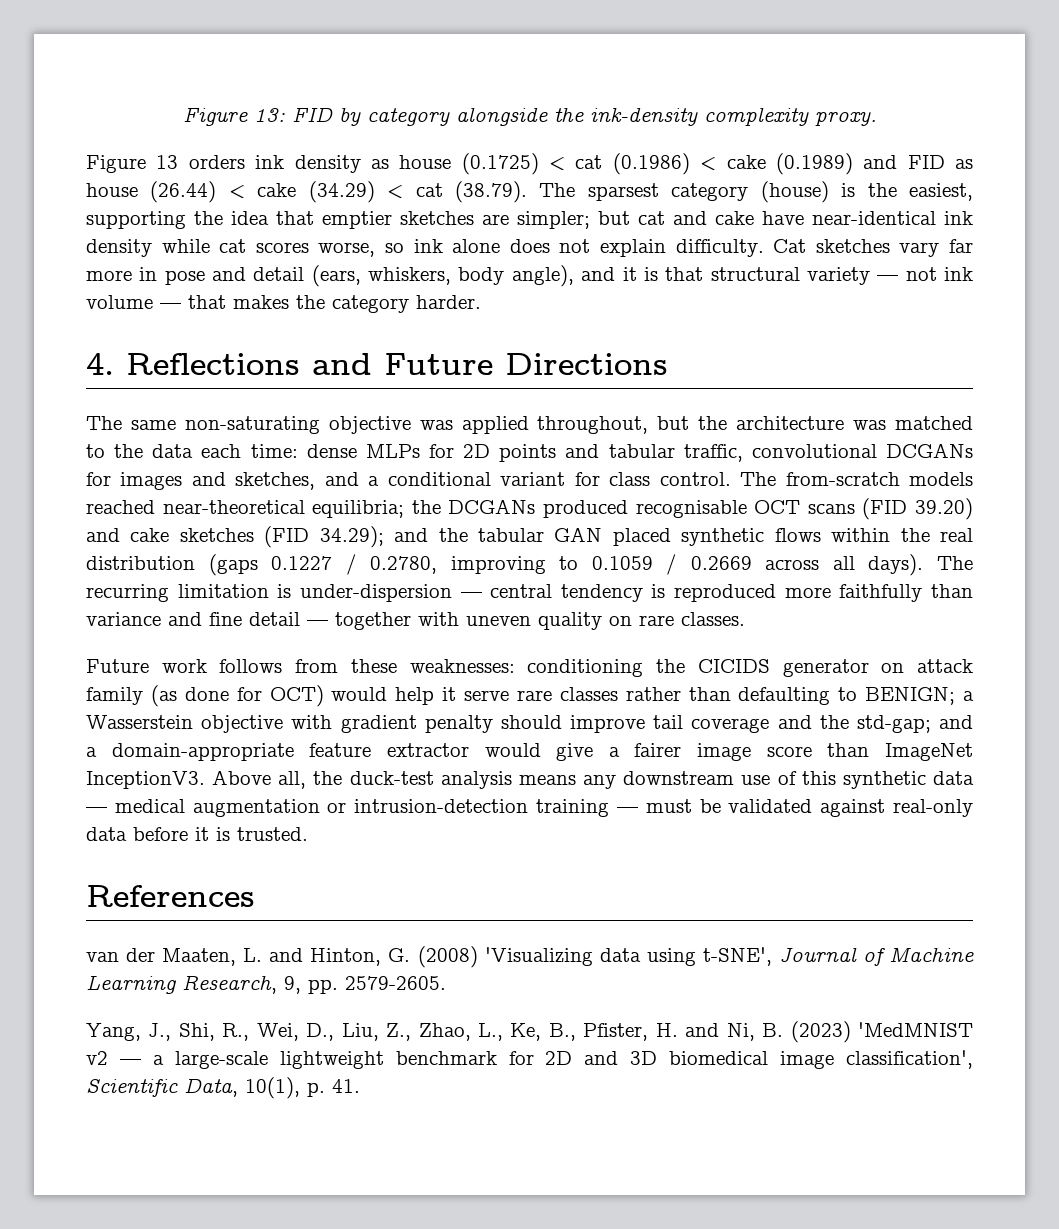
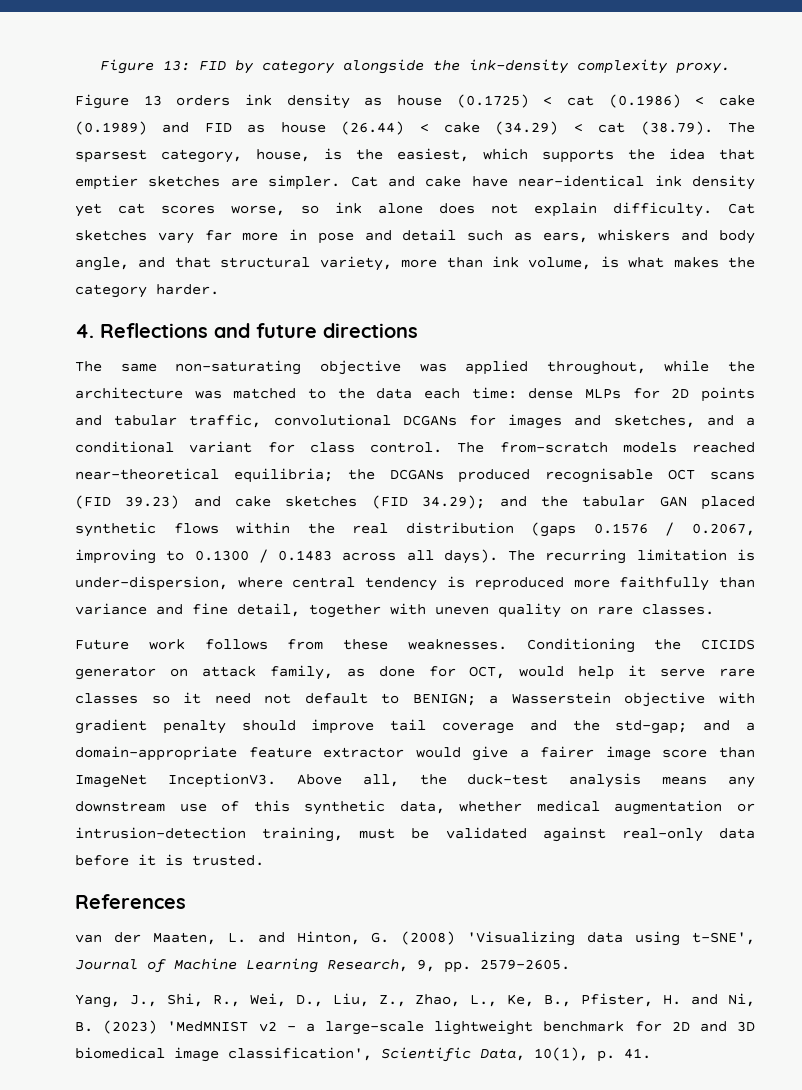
- Figure 13 orders ink density as house (0.1725) < cat (0.1986) < cake (0.1989) and FID as house (26.44) < cake (34.29) < cat (38.79). The sparsest category (house) is the easiest, supporting the idea that emptier sketches are simpler; but cat and cake have near-identical ink density while cat scores worse, so ink alone does not explain difficulty.
+ Figure 13 orders ink density as house (0.1725) < cat (0.1986) < cake (0.1989) and FID as house (26.44) < cake (34.29) < cat (38.79). The sparsest category, house, is the easiest, which supports the idea that emptier sketches are simpler. Cat and cake have near-identical ink density yet cat scores worse, so ink alone does not explain difficulty.
- Cat sketches vary far more in pose and detail (ears, whiskers, body angle), and it is that structural variety — not ink volume — that makes the category harder.
+ Cat sketches vary far more in pose and detail such as ears, whiskers and body angle, and that structural variety, more than ink volume, is what makes the category harder.
- 4. Reflections and Future Directions
+ 4. Reflections and future directions
- The same non-saturating objective was applied throughout, but the architecture was matched to the data each time: dense MLPs for 2D points and tabular traffic, convolutional DCGANs for images and sketches, and a conditional variant for class control.
+ The same non-saturating objective was applied throughout, while the architecture was matched to the data each time: dense MLPs for 2D points and tabular traffic, convolutional DCGANs for images and sketches, and a conditional variant for class control.
- The from-scratch models reached near-theoretical equilibria; the DCGANs produced recognisable OCT scans (FID 39.20) and cake sketches (FID 34.29); and the tabular GAN placed synthetic flows within the real distribution (gaps 0.1227 / 0.2780, improving to 0.1059 / 0.2669 across all days).
+ The from-scratch models reached near-theoretical equilibria; the DCGANs produced recognisable OCT scans (FID 39.23) and cake sketches (FID 34.29); and the tabular GAN placed synthetic flows within the real distribution (gaps 0.1576 / 0.2067, improving to 0.1300 / 0.1483 across all days).
- The recurring limitation is under-dispersion — central tendency is reproduced more faithfully than variance and fine detail — together with uneven quality on rare classes.
+ The recurring limitation is under-dispersion, where central tendency is reproduced more faithfully than variance and fine detail, together with uneven quality on rare classes.
- Future work follows from these weaknesses: conditioning the CICIDS generator on attack family (as done for OCT) would help it serve rare classes rather than defaulting to BENIGN; a Wasserstein objective with gradient penalty should improve tail coverage and the std-gap; and a domain-appropriate feature extractor would give a fairer image score than ImageNet InceptionV3.
+ Future work follows from these weaknesses. Conditioning the CICIDS generator on attack family, as done for OCT, would help it serve rare classes so it need not default to BENIGN; a Wasserstein objective with gradient penalty should improve tail coverage and the std-gap; and a domain-appropriate feature extractor would give a fairer image score than ImageNet InceptionV3.
- Above all, the duck-test analysis means any downstream use of this synthetic data — medical augmentation or intrusion-detection training — must be validated against real-only data before it is trusted.
+ Above all, the duck-test analysis means any downstream use of this synthetic data, whether medical augmentation or intrusion-detection training, must be validated against real-only data before it is trusted.
- Yang, J., Shi, R., Wei, D., Liu, Z., Zhao, L., Ke, B., Pfister, H. and Ni, B. (2023) 'MedMNIST v2 — a large-scale lightweight benchmark for 2D and 3D biomedical image classification', Scientific Data, 10(1), p. 41.
+ Yang, J., Shi, R., Wei, D., Liu, Z., Zhao, L., Ke, B., Pfister, H. and Ni, B. (2023) 'MedMNIST v2 - a large-scale lightweight benchmark for 2D and 3D biomedical image classification', Scientific Data, 10(1), p. 41.

